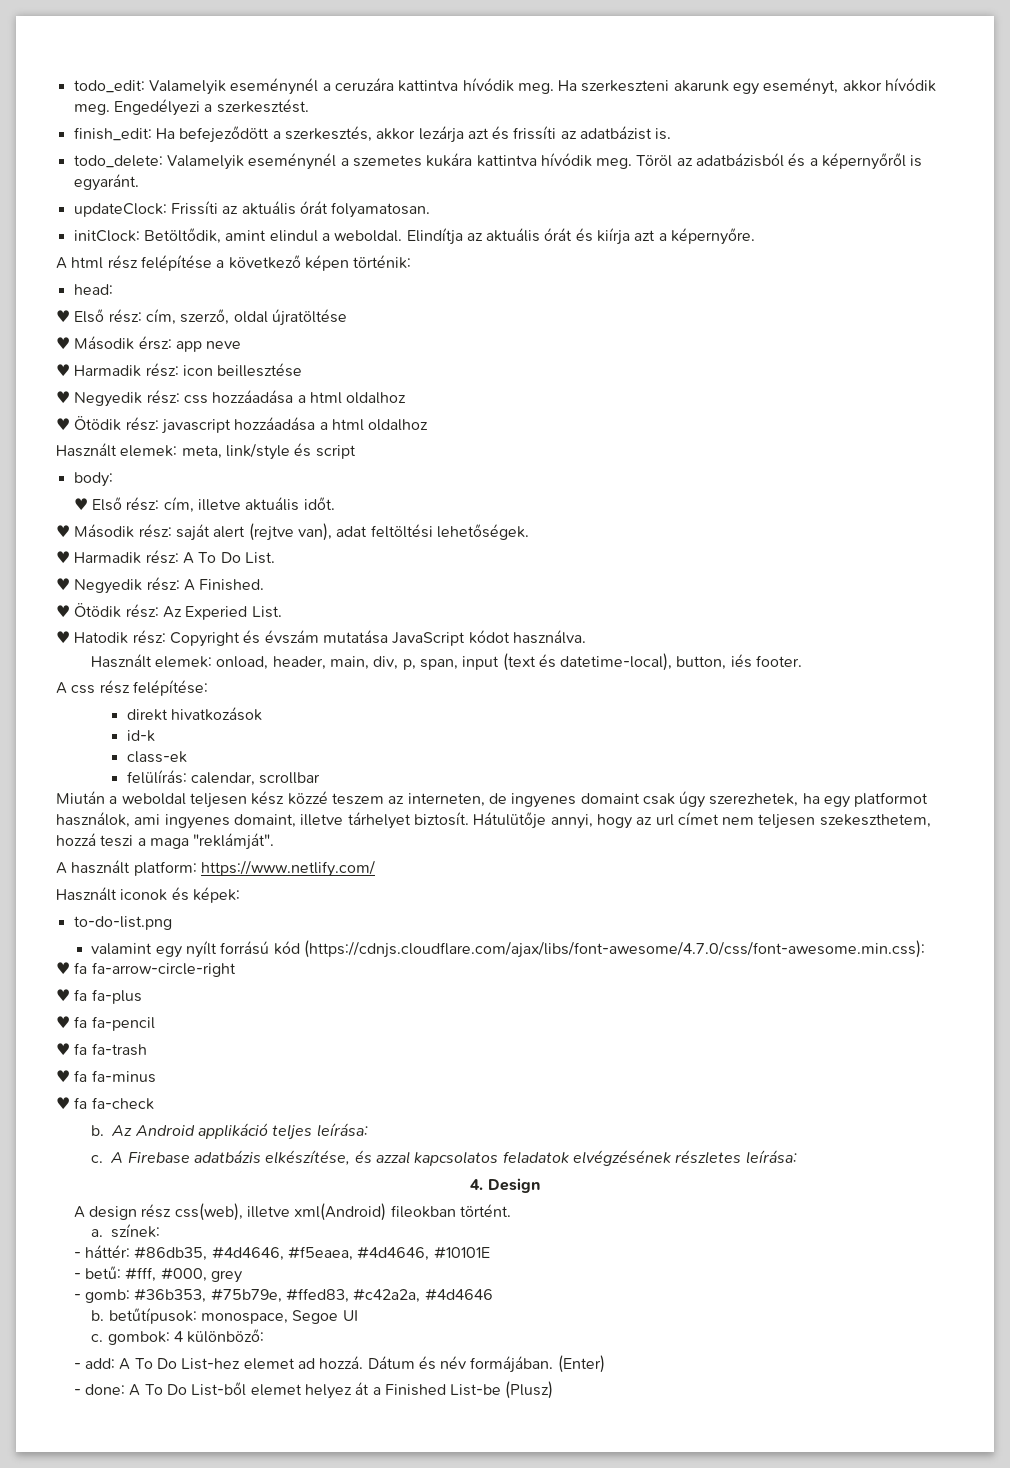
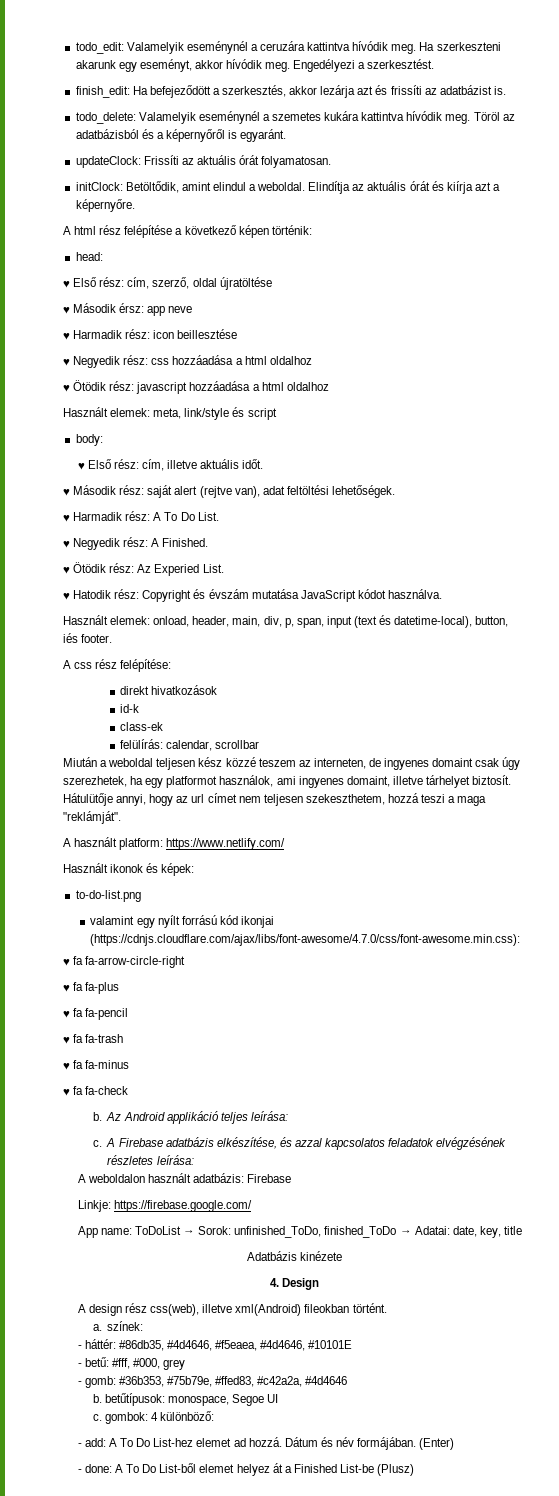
- Használt iconok és képek:
+ Használt ikonok és képek:
- valamint egy nyílt forrású kód (https://cdnjs.cloudflare.com/ajax/libs/font-awesome/4.7.0/css/font-awesome.min.css):
+ valamint egy nyílt forrású kód ikonjai (https://cdnjs.cloudflare.com/ajax/libs/font-awesome/4.7.0/css/font-awesome.min.css):
+ A weboldalon használt adatbázis: Firebase
+ Linkje: https://firebase.google.com/
+ App name: ToDoList → Sorok: unfinished_ToDo, finished_ToDo → Adatai: date, key, title
+ Adatbázis kinézete

